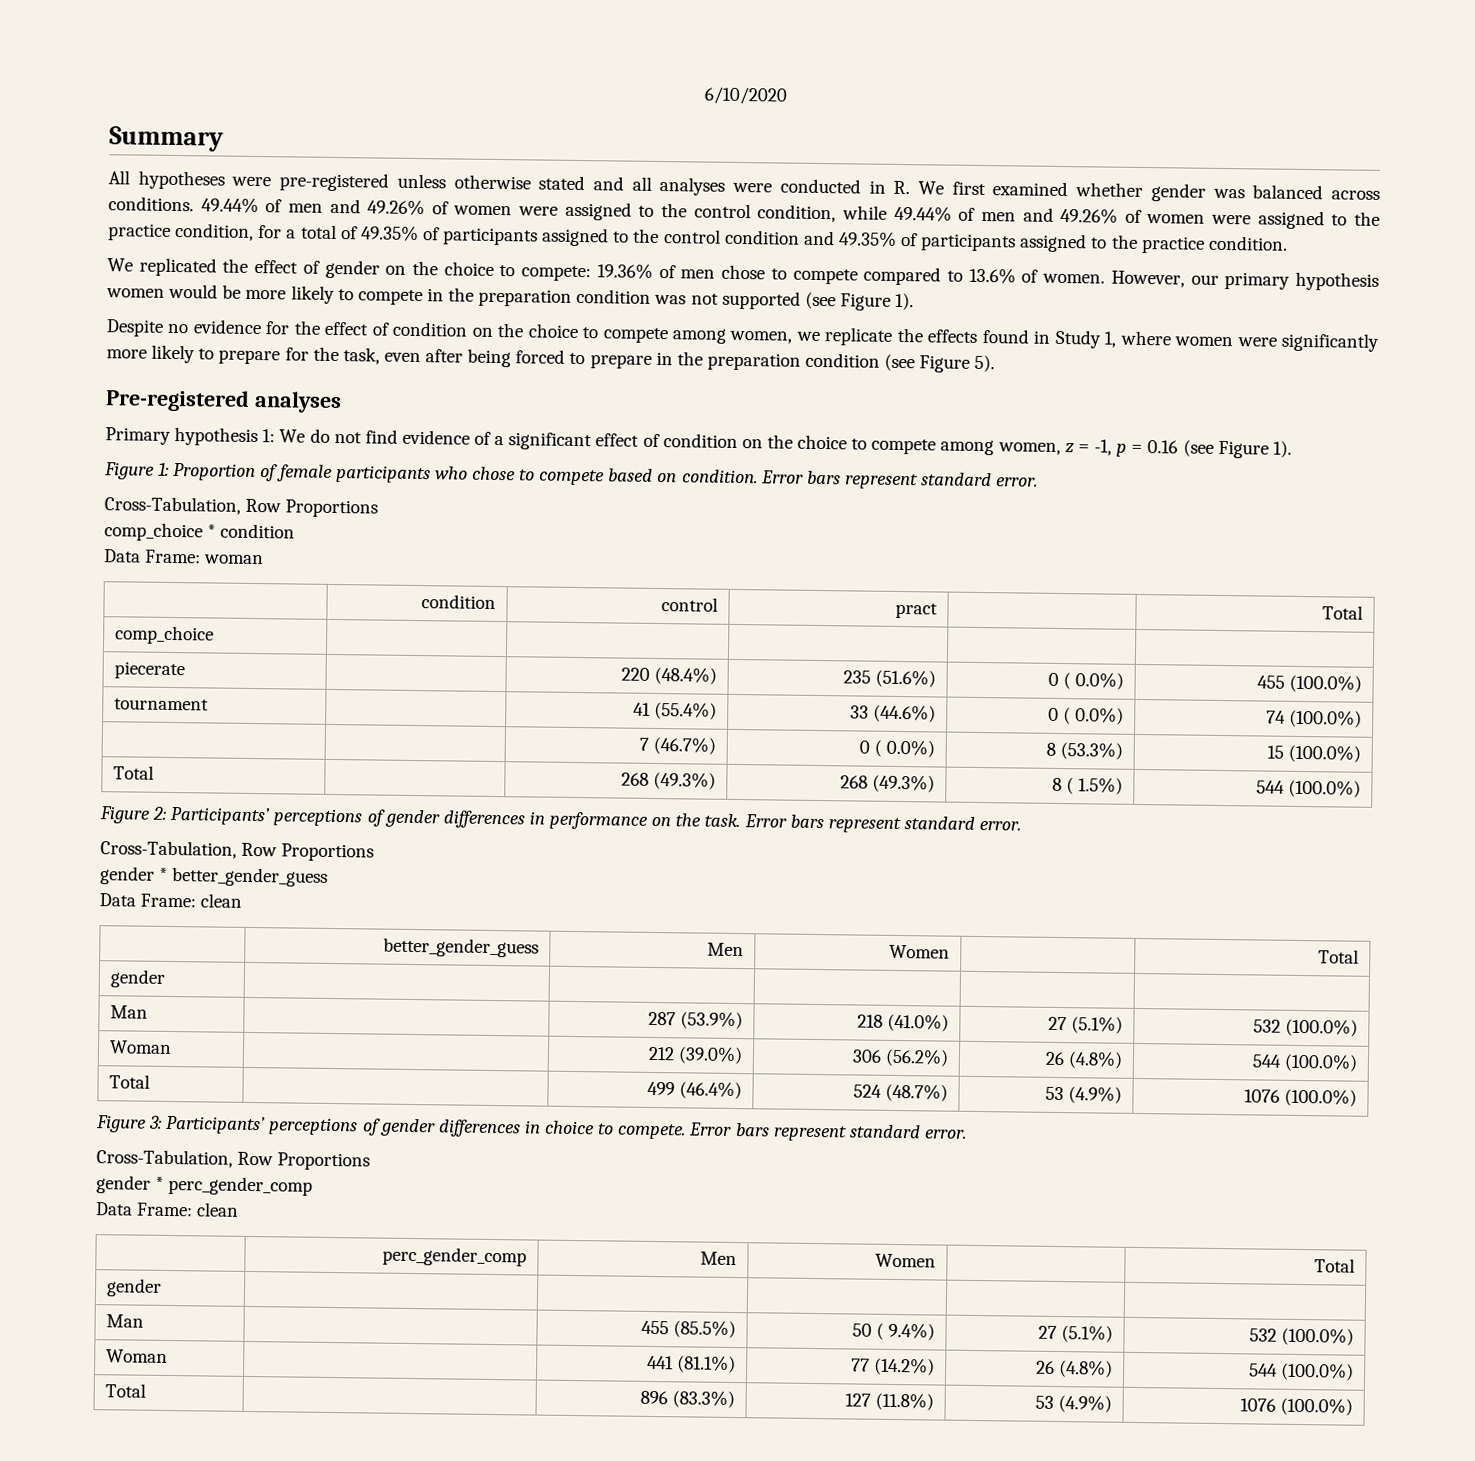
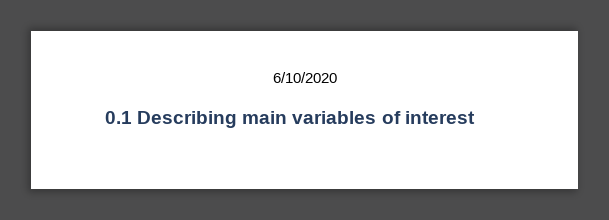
- Summary
- All hypotheses were pre-registered unless otherwise stated and all analyses were conducted in R. We first examined whether gender was balanced across conditions. 49.44% of men and 49.26% of women were assigned to the control condition, while 49.44% of men and 49.26% of women were assigned to the practice condition, for a total of 49.35% of participants assigned to the control condition and 49.35% of participants assigned to the practice condition.
- We replicated the effect of gender on the choice to compete: 19.36% of men chose to compete compared to 13.6% of women. However, our primary hypothesis women would be more likely to compete in the preparation condition was not supported (see Figure 1).
- Despite no evidence for the effect of condition on the choice to compete among women, we replicate the effects found in Study 1, where women were significantly more likely to prepare for the task, even after being forced to prepare in the preparation condition (see Figure 5).
- Pre-registered analyses
- Primary hypothesis 1: We do not find evidence of a significant effect of condition on the choice to compete among women, z = -1, p = 0.16 (see Figure 1).
- Figure 1: Proportion of female participants who chose to compete based on condition. Error bars represent standard error.
- Cross-Tabulation, Row Proportions
- comp_choice * condition
- Data Frame: woman
- | condition | control | pract | | Total
- comp_choice | | | | |
- piecerate | | 220 (48.4%) | 235 (51.6%) | 0 ( 0.0%) | 455 (100.0%)
- tournament | | 41 (55.4%) | 33 (44.6%) | 0 ( 0.0%) | 74 (100.0%)
- | | 7 (46.7%) | 0 ( 0.0%) | 8 (53.3%) | 15 (100.0%)
- Total | | 268 (49.3%) | 268 (49.3%) | 8 ( 1.5%) | 544 (100.0%)
- Figure 2: Participants’ perceptions of gender differences in performance on the task. Error bars represent standard error.
- Cross-Tabulation, Row Proportions
- gender * better_gender_guess
- Data Frame: clean
- | better_gender_guess | Men | Women | | Total
- gender | | | | |
- Man | | 287 (53.9%) | 218 (41.0%) | 27 (5.1%) | 532 (100.0%)
- Woman | | 212 (39.0%) | 306 (56.2%) | 26 (4.8%) | 544 (100.0%)
- Total | | 499 (46.4%) | 524 (48.7%) | 53 (4.9%) | 1076 (100.0%)
- Figure 3: Participants’ perceptions of gender differences in choice to compete. Error bars represent standard error.
- Cross-Tabulation, Row Proportions
- gender * perc_gender_comp
- Data Frame: clean
- | perc_gender_comp | Men | Women | | Total
- gender | | | | |
- Man | | 455 (85.5%) | 50 ( 9.4%) | 27 (5.1%) | 532 (100.0%)
- Woman | | 441 (81.1%) | 77 (14.2%) | 26 (4.8%) | 544 (100.0%)
- Total | | 896 (83.3%) | 127 (11.8%) | 53 (4.9%) | 1076 (100.0%)
+ 0.1 Describing main variables of interest

